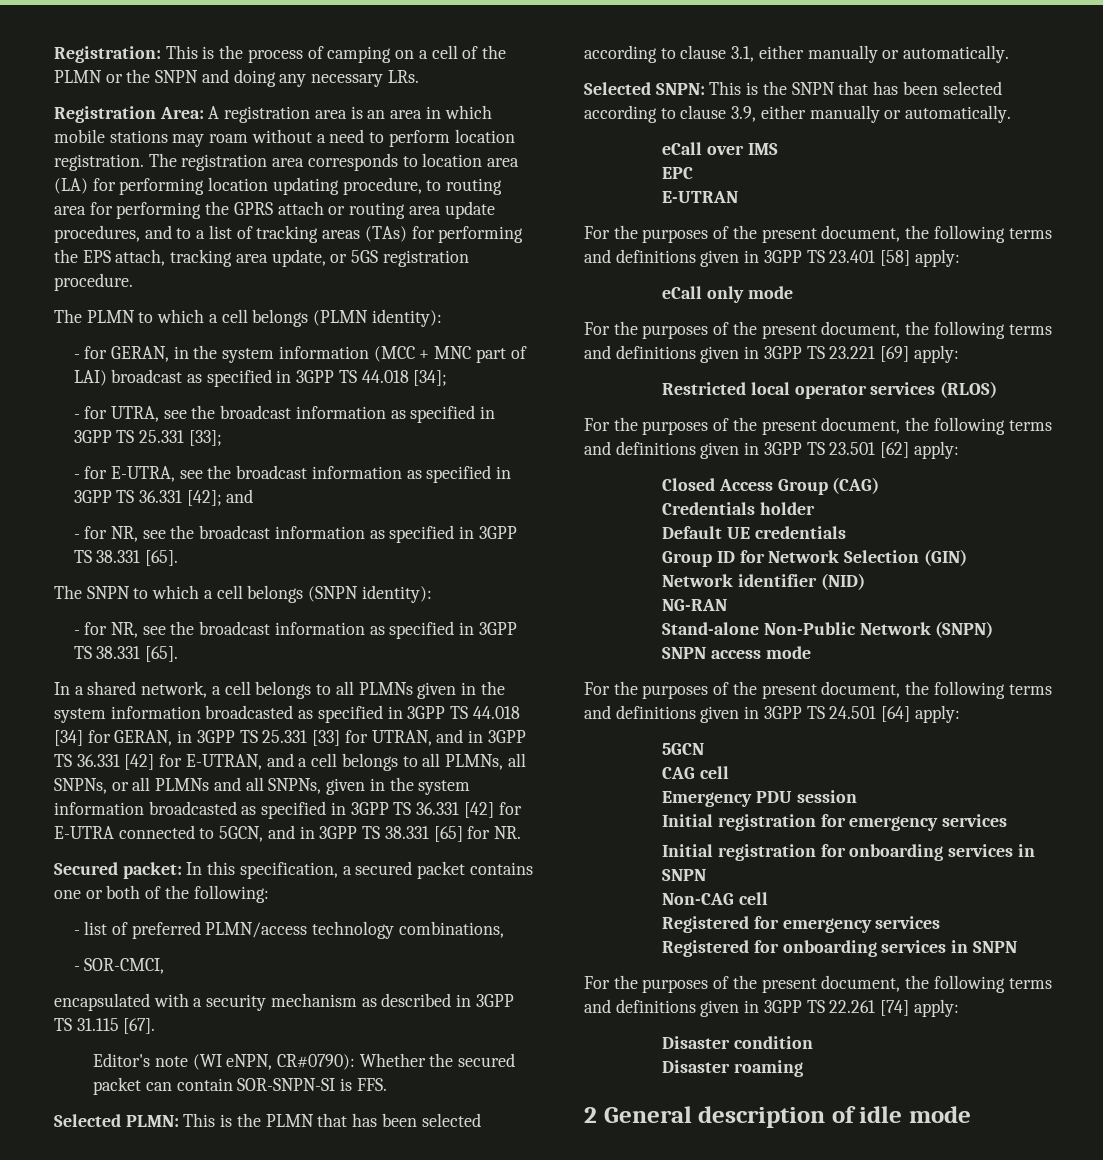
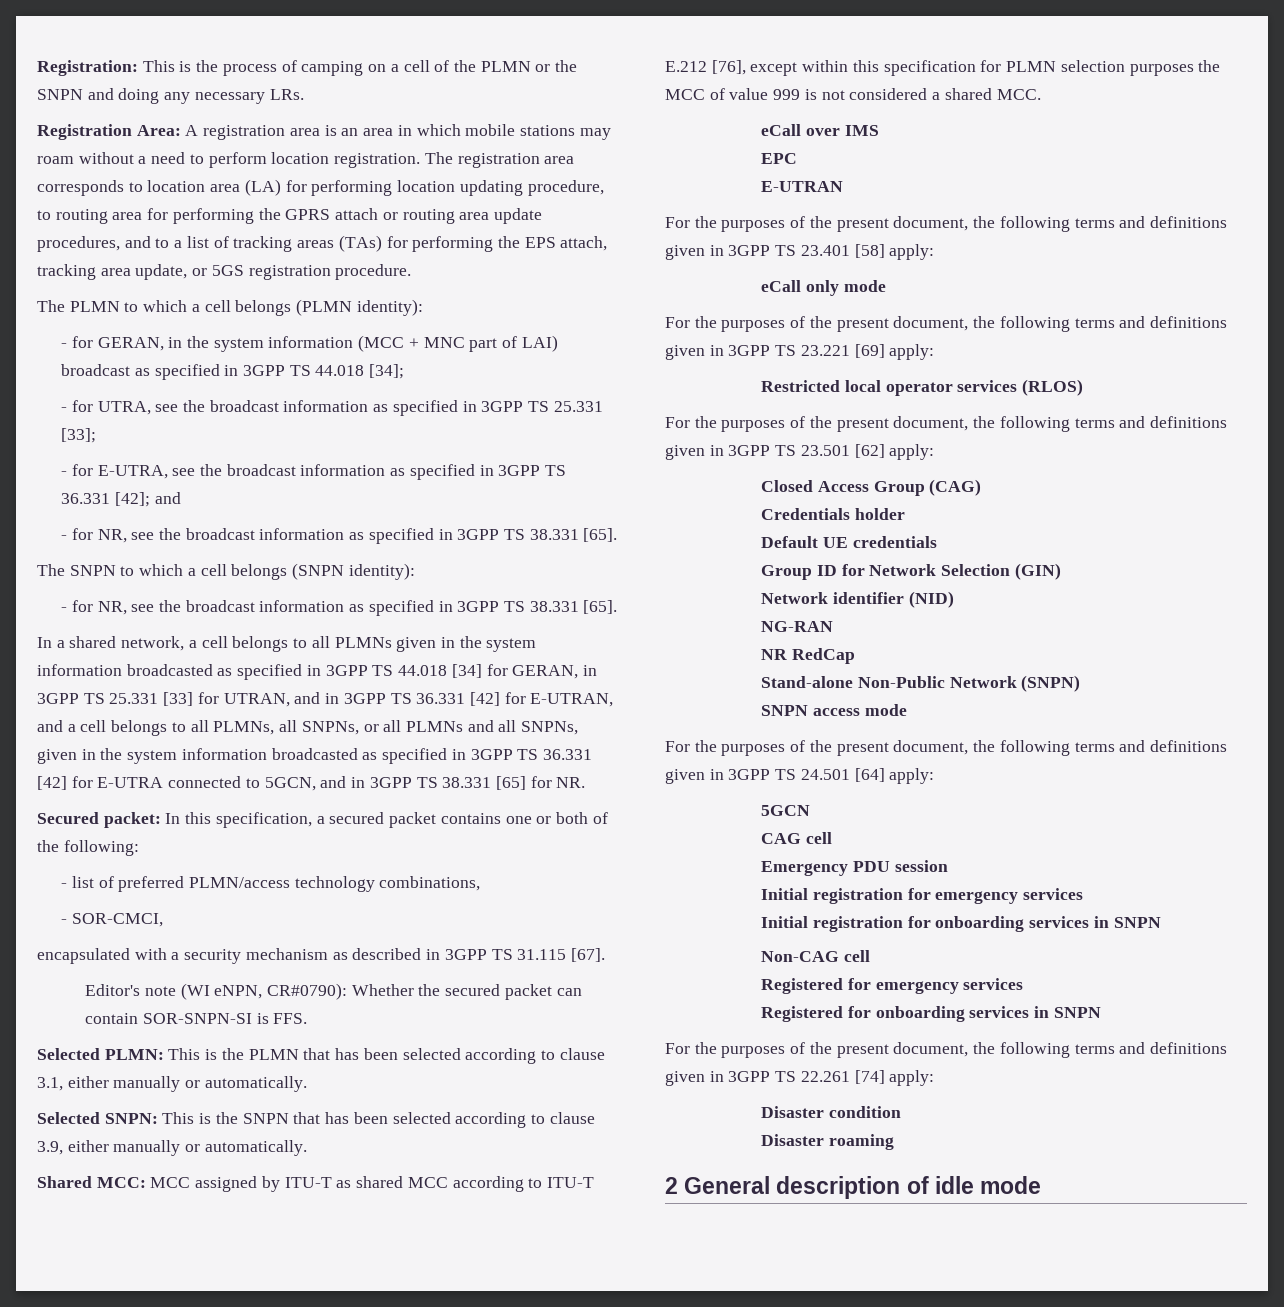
+ Shared MCC: MCC assigned by ITU-T as shared MCC according to ITU-T E.212 [76], except within this specification for PLMN selection purposes the MCC of value 999 is not considered a shared MCC.
+ NR RedCap

